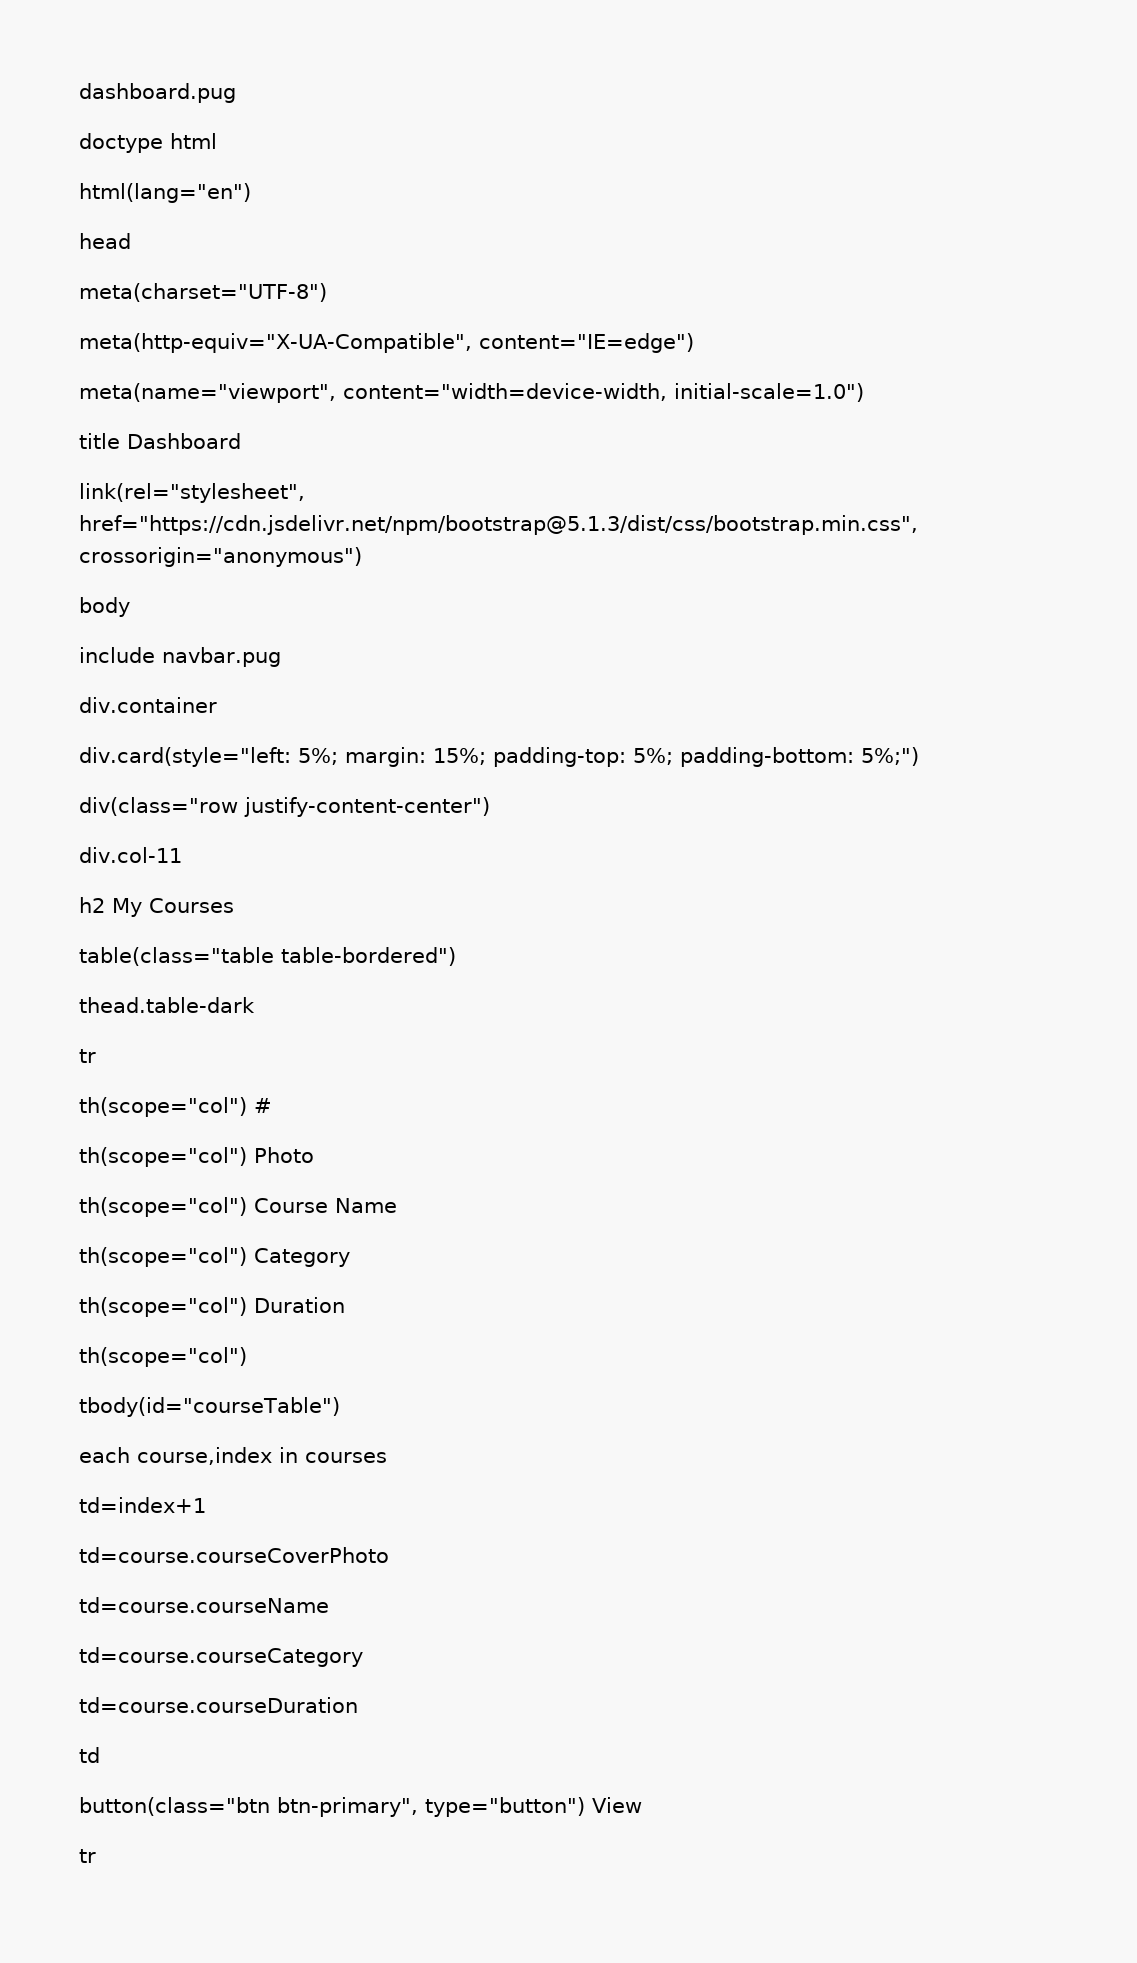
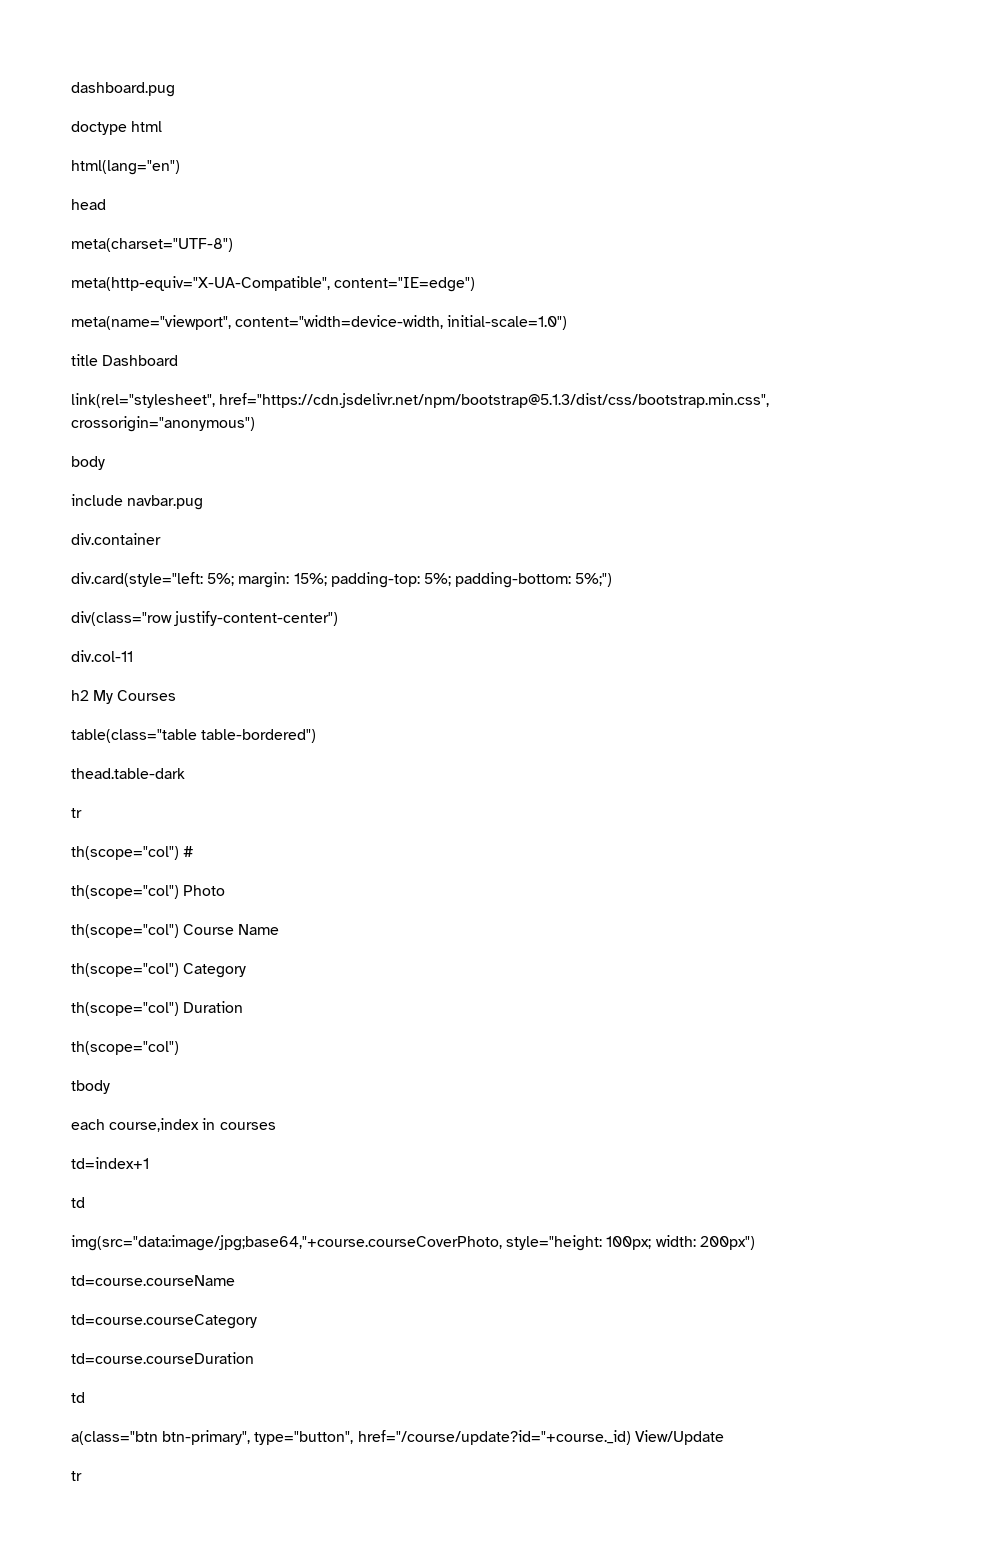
- tbody(id="courseTable")
+ tbody
  td=index+1
- td=course.courseCoverPhoto
+ td
+ img(src="data:image/jpg;base64,"+course.courseCoverPhoto, style="height: 100px; width: 200px")
- button(class="btn btn-primary", type="button") View
+ a(class="btn btn-primary", type="button", href="/course/update?id="+course._id) View/Update

